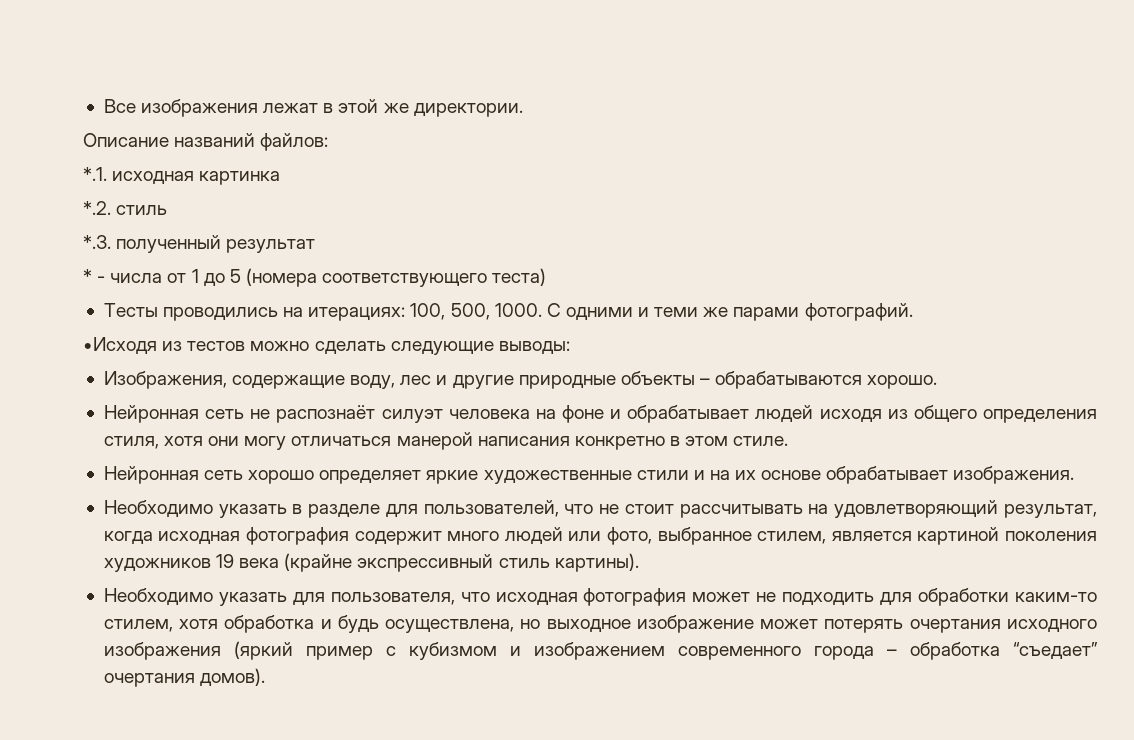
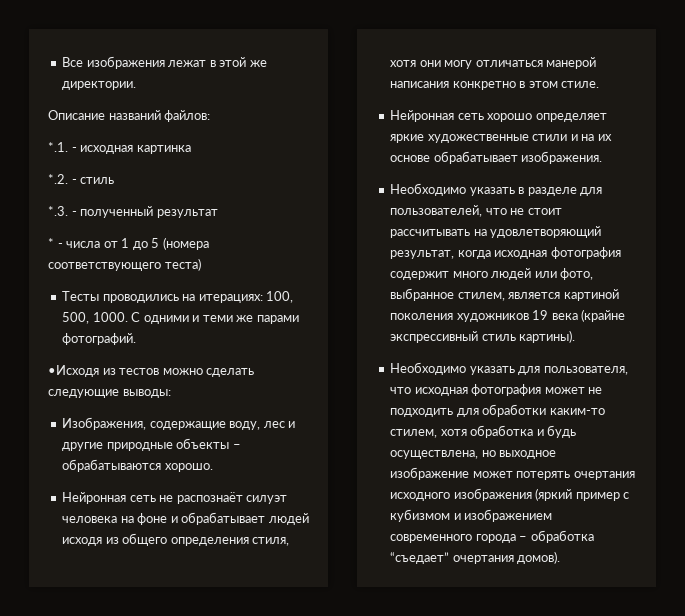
- *.1. исходная картинка
+ *.1. - исходная картинка
- *.2. стиль
+ *.2. - стиль
- *.3. полученный результат
+ *.3. - полученный результат

